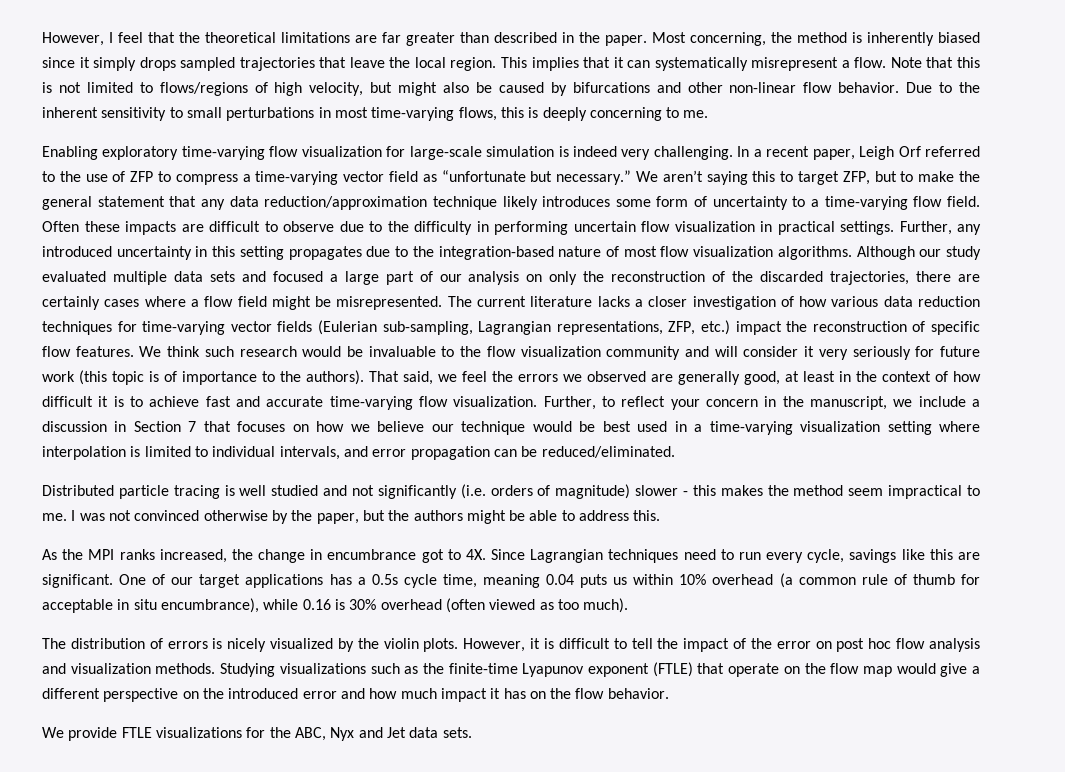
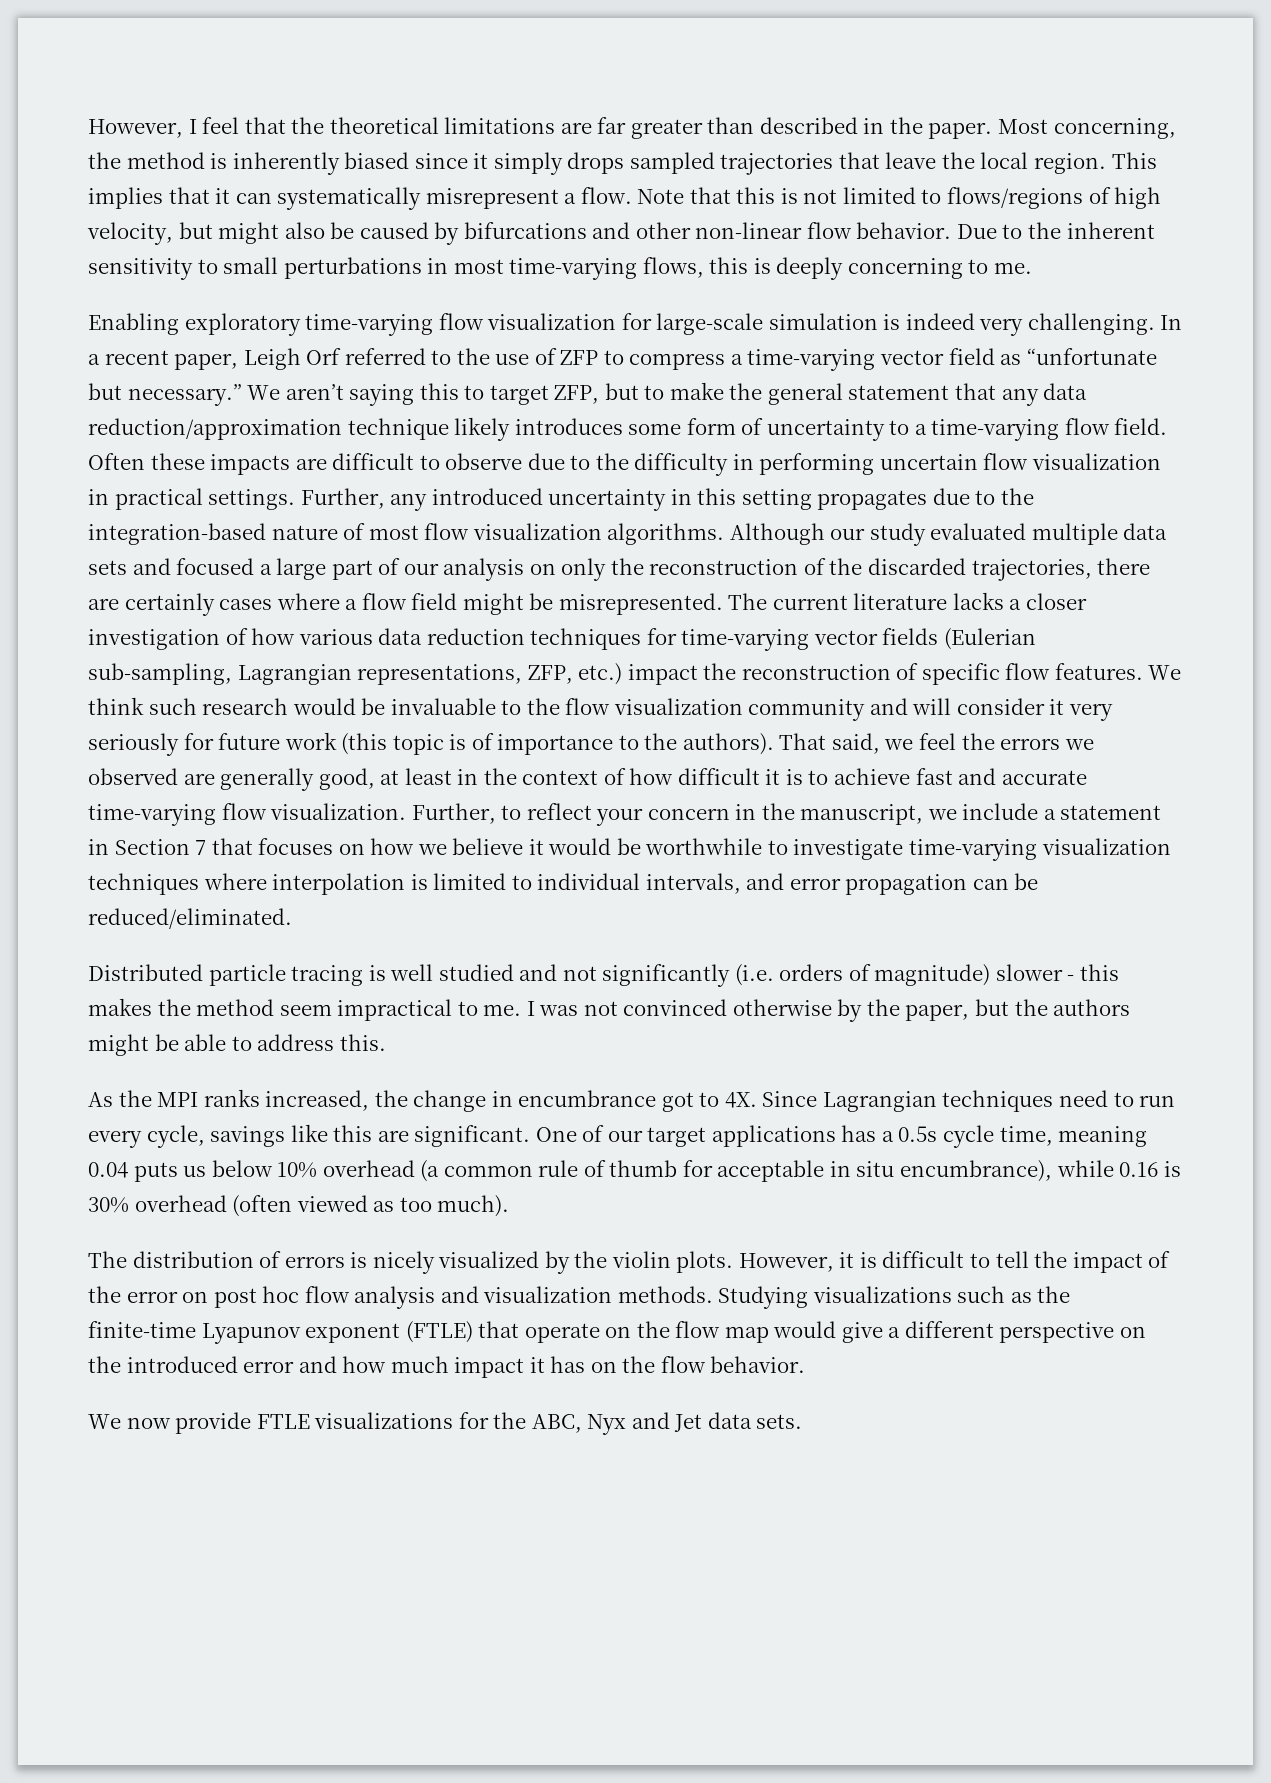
- Further, to reflect your concern in the manuscript, we include a discussion in Section 7 that focuses on how we believe our technique would be best used in a time-varying visualization setting where interpolation is limited to individual intervals, and error propagation can be reduced/eliminated.
+ Further, to reflect your concern in the manuscript, we include a statement in Section 7 that focuses on how we believe it would be worthwhile to investigate time-varying visualization techniques where interpolation is limited to individual intervals, and error propagation can be reduced/eliminated.
- One of our target applications has a 0.5s cycle time, meaning 0.04 puts us within 10% overhead (a common rule of thumb for acceptable in situ encumbrance), while 0.16 is 30% overhead (often viewed as too much).
+ One of our target applications has a 0.5s cycle time, meaning 0.04 puts us below 10% overhead (a common rule of thumb for acceptable in situ encumbrance), while 0.16 is 30% overhead (often viewed as too much).
- We provide FTLE visualizations for the ABC, Nyx and Jet data sets.
+ We now provide FTLE visualizations for the ABC, Nyx and Jet data sets.

